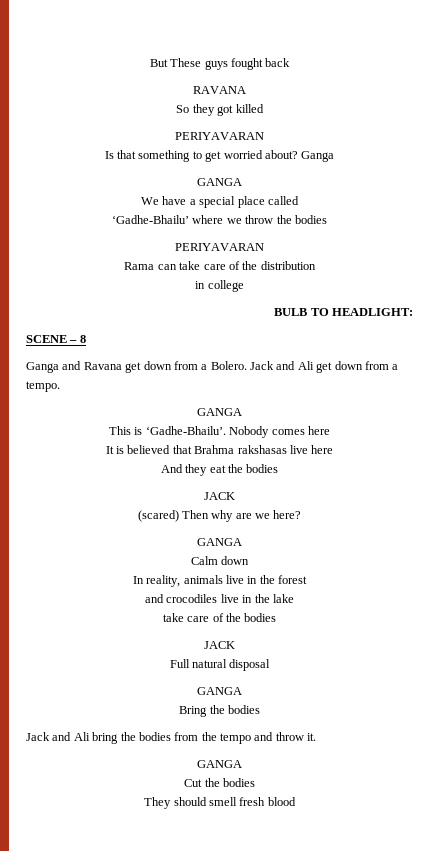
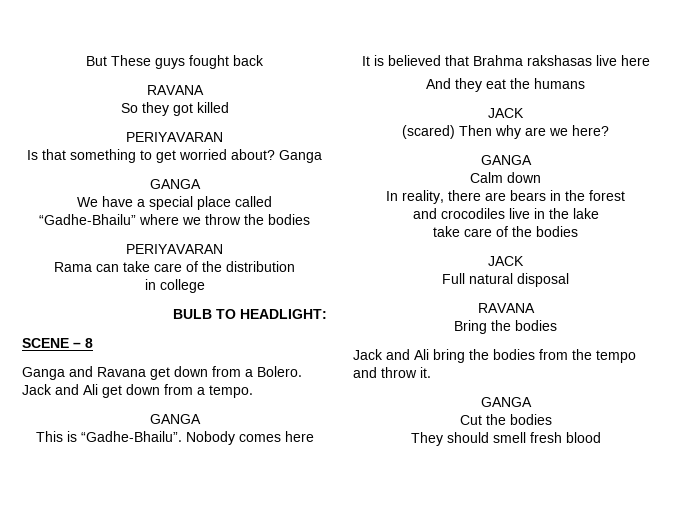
- ‘Gadhe-Bhailu’ where we throw the bodies
+ “Gadhe-Bhailu” where we throw the bodies
- This is ‘Gadhe-Bhailu’.
+ This is “Gadhe-Bhailu”.
- And they eat the bodies
+ And they eat the humans
- In reality, animals live in the forest
+ In reality, there are bears in the forest
  Full natural disposal
- GANGA
+ RAVANA

